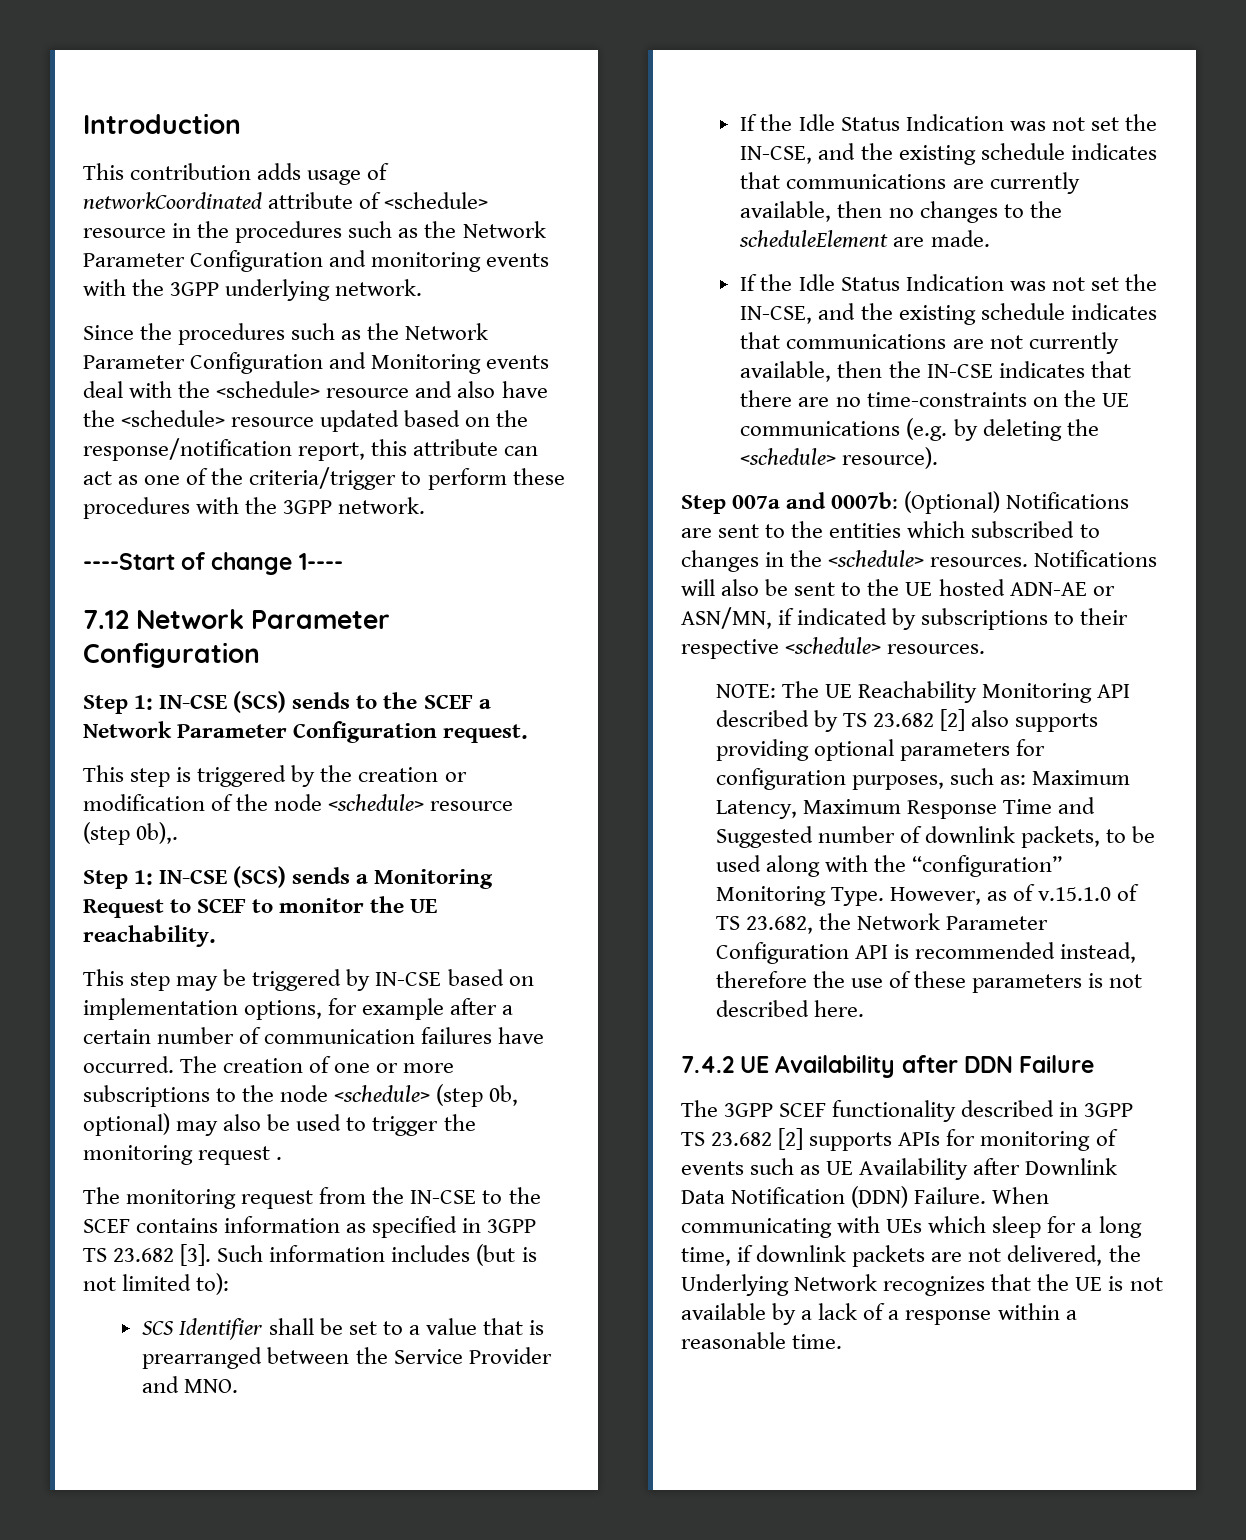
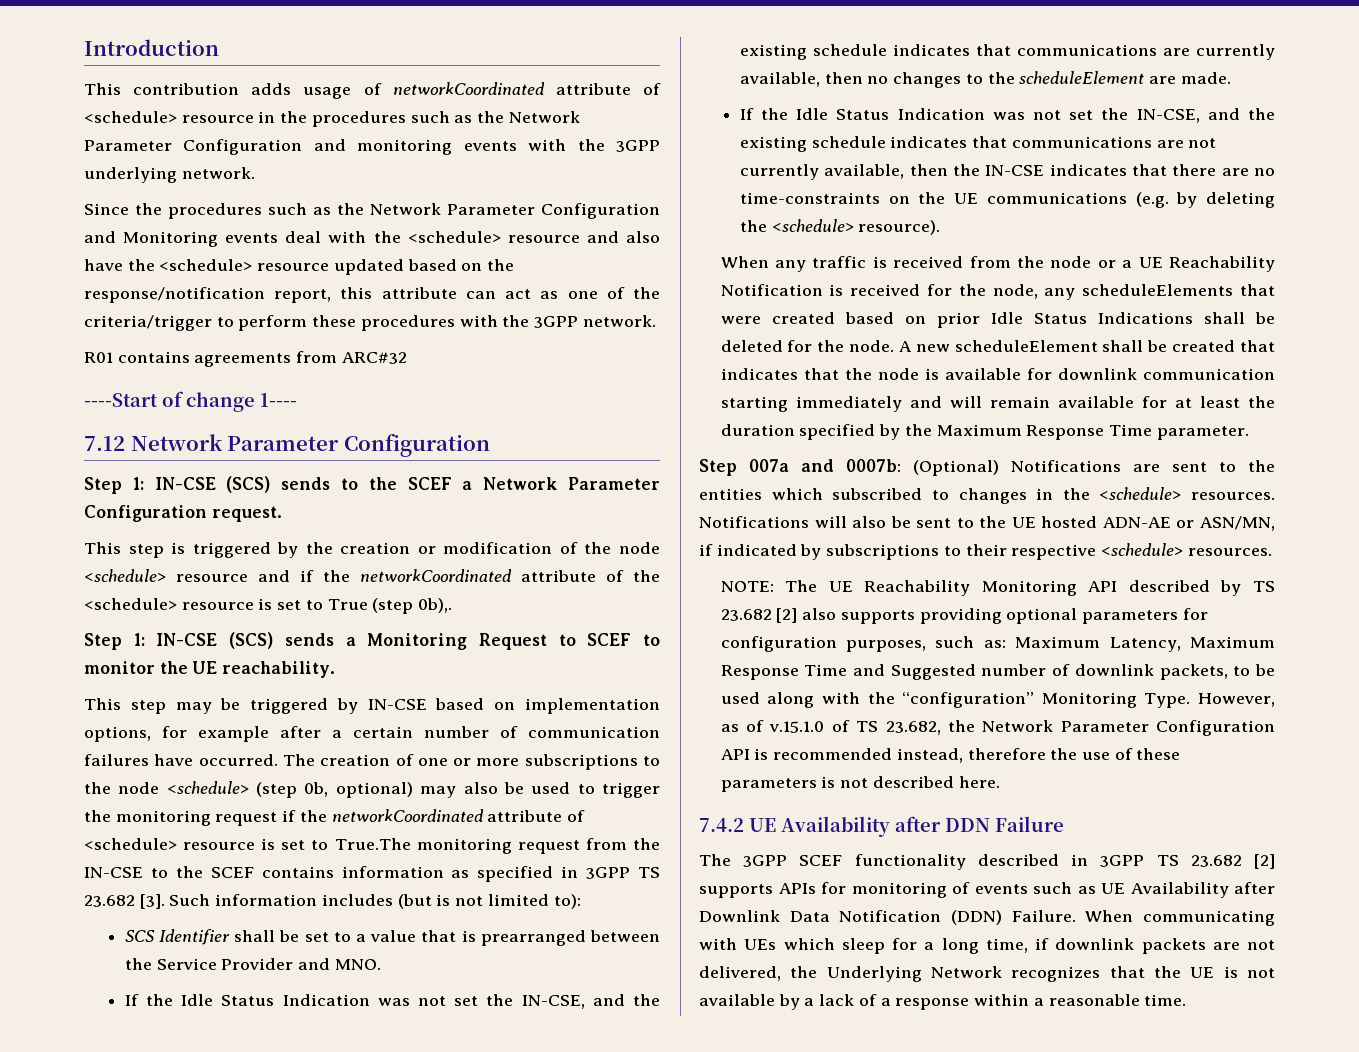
+ R01 contains agreements from ARC#32
- This step is triggered by the creation or modification of the node <schedule> resource (step 0b),.
+ This step is triggered by the creation or modification of the node <schedule> resource and if the networkCoordinated attribute of the <schedule> resource is set to True (step 0b),.
- The creation of one or more subscriptions to the node <schedule> (step 0b, optional) may also be used to trigger the monitoring request .
- The monitoring request from the IN-CSE to the SCEF contains information as specified in 3GPP TS 23.682 [3].
+ The creation of one or more subscriptions to the node <schedule> (step 0b, optional) may also be used to trigger the monitoring request if the networkCoordinated attribute of <schedule> resource is set to True.The monitoring request from the IN-CSE to the SCEF contains information as specified in 3GPP TS 23.682 [3].
+ When any traffic is received from the node or a UE Reachability Notification is received for the node, any scheduleElements that were created based on prior Idle Status Indications shall be deleted for the node. A new scheduleElement shall be created that indicates that the node is available for downlink communication starting immediately and will remain available for at least the duration specified by the Maximum Response Time parameter.

